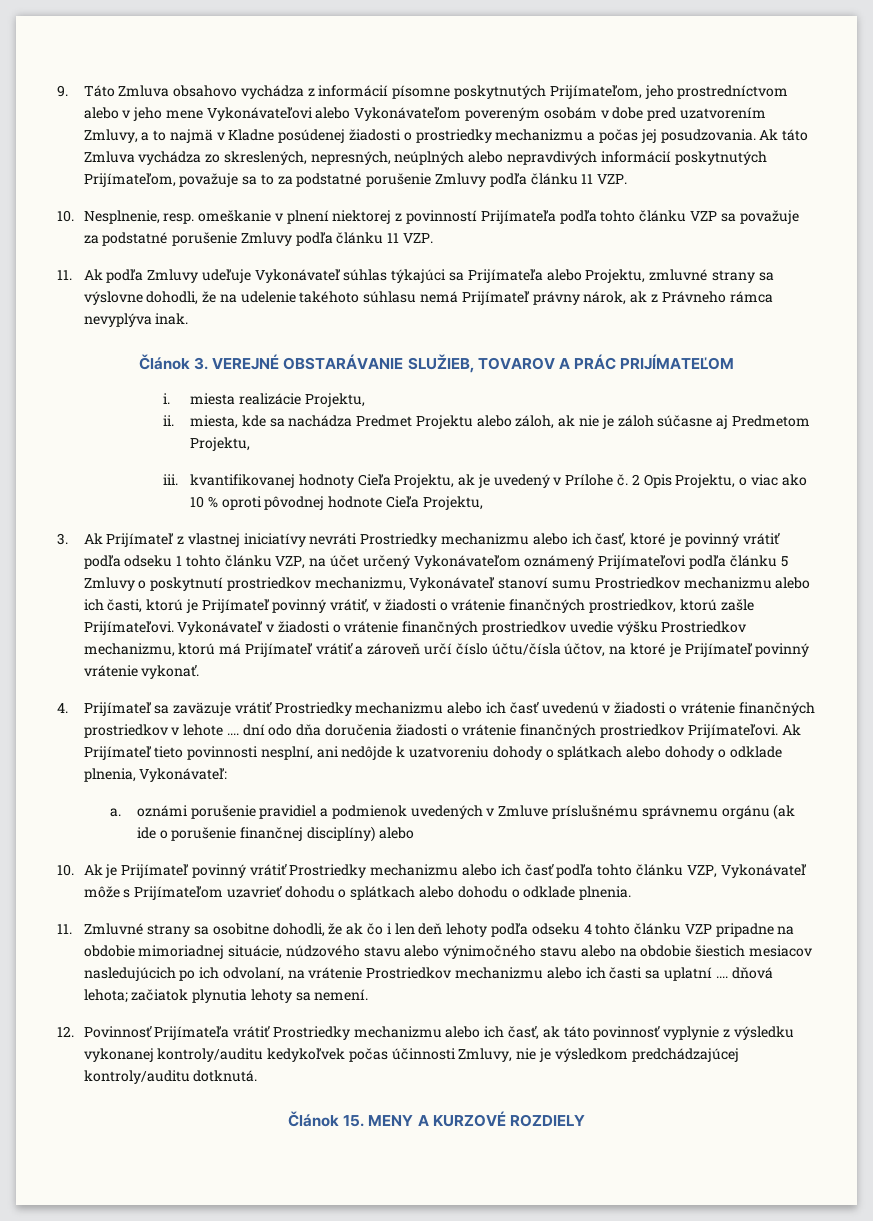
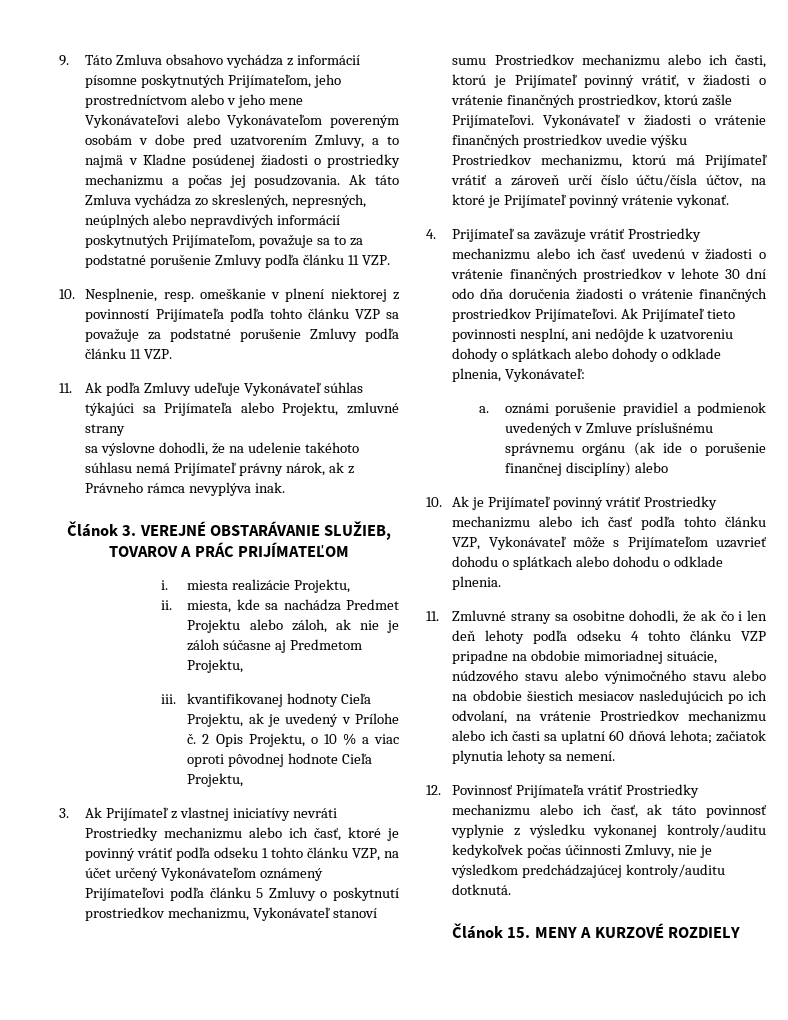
- 11. Ak podľa Zmluvy udeľuje Vykonávateľ súhlas týkajúci sa Prijímateľa alebo Projektu, zmluvné strany sa výslovne dohodli, že na udelenie takéhoto súhlasu nemá Prijímateľ právny nárok, ak z Právneho rámca nevyplýva inak.
+ 11. Ak podľa Zmluvy udeľuje Vykonávateľ súhlas týkajúci sa Prijímateľa alebo Projektu, zmluvné strany
+ sa výslovne dohodli, že na udelenie takéhoto súhlasu nemá Prijímateľ právny nárok, ak z Právneho rámca nevyplýva inak.
- 2 Opis Projektu, o viac ako 10 % oproti pôvodnej hodnote Cieľa Projektu,
+ 2 Opis Projektu, o 10 % a viac oproti pôvodnej hodnote Cieľa Projektu,
- 4. Prijímateľ sa zaväzuje vrátiť Prostriedky mechanizmu alebo ich časť uvedenú v žiadosti o vrátenie finančných prostriedkov v lehote .... dní odo dňa doručenia žiadosti o vrátenie finančných prostriedkov Prijímateľovi.
+ 4. Prijímateľ sa zaväzuje vrátiť Prostriedky mechanizmu alebo ich časť uvedenú v žiadosti o vrátenie finančných prostriedkov v lehote 30 dní odo dňa doručenia žiadosti o vrátenie finančných prostriedkov Prijímateľovi.
- 11. Zmluvné strany sa osobitne dohodli, že ak čo i len deň lehoty podľa odseku 4 tohto článku VZP pripadne na obdobie mimoriadnej situácie, núdzového stavu alebo výnimočného stavu alebo na obdobie šiestich mesiacov nasledujúcich po ich odvolaní, na vrátenie Prostriedkov mechanizmu alebo ich časti sa uplatní .... dňová lehota; začiatok plynutia lehoty sa nemení.
+ 11. Zmluvné strany sa osobitne dohodli, že ak čo i len deň lehoty podľa odseku 4 tohto článku VZP pripadne na obdobie mimoriadnej situácie, núdzového stavu alebo výnimočného stavu alebo na obdobie šiestich mesiacov nasledujúcich po ich odvolaní, na vrátenie Prostriedkov mechanizmu alebo ich časti sa uplatní 60 dňová lehota; začiatok plynutia lehoty sa nemení.

